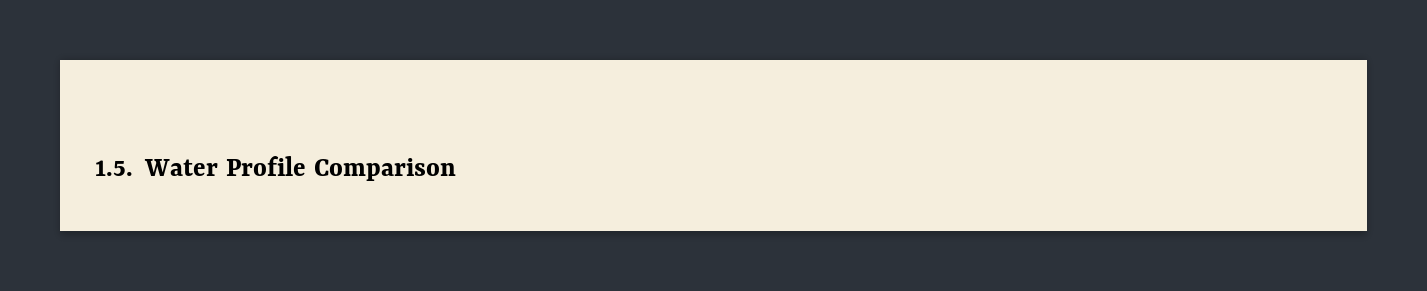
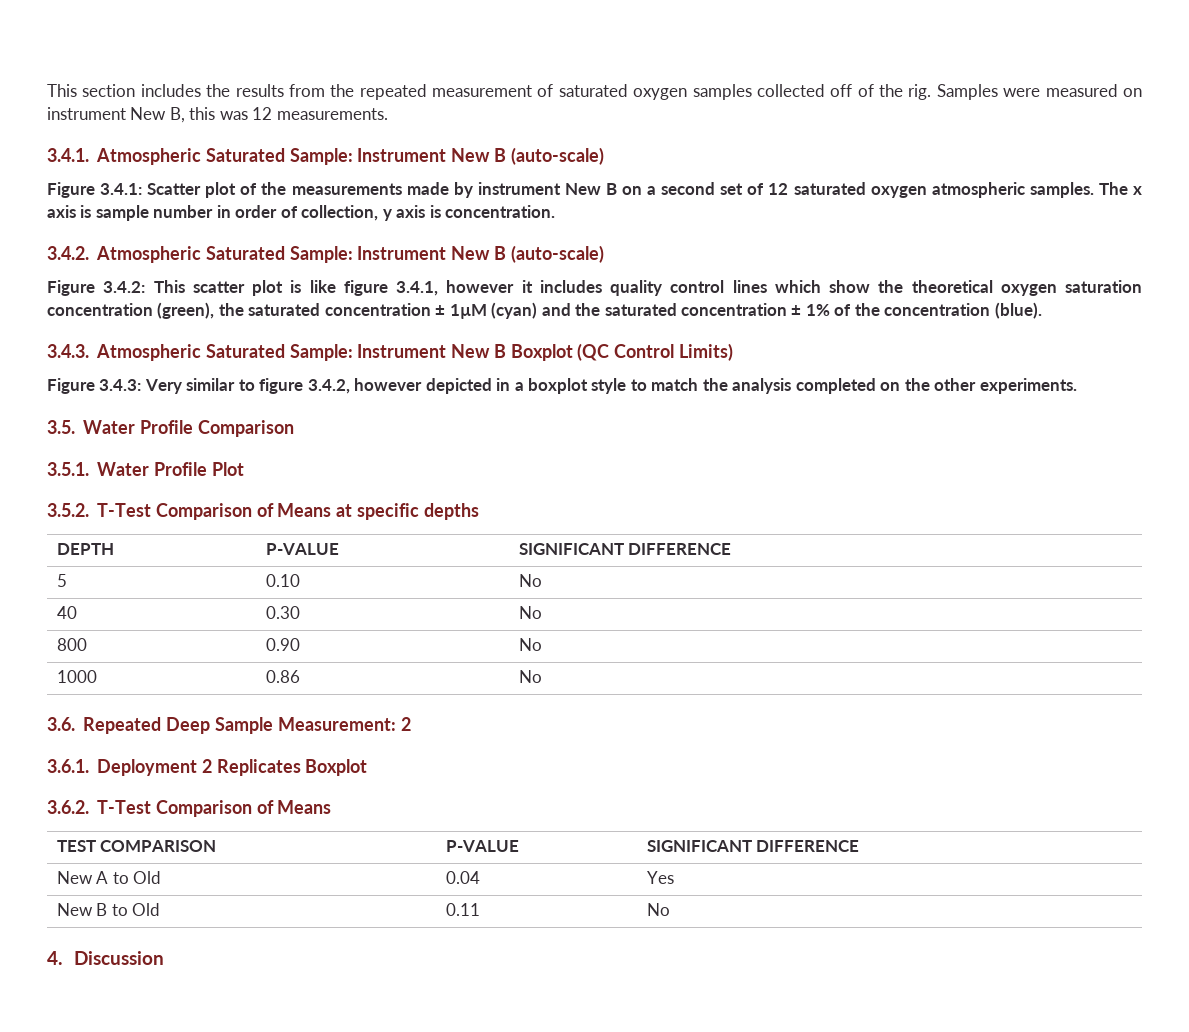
- 1.5. Water Profile Comparison
+ This section includes the results from the repeated measurement of saturated oxygen samples collected off of the rig. Samples were measured on instrument New B, this was 12 measurements.
+ 3.4.1. Atmospheric Saturated Sample: Instrument New B (auto-scale)
+ Figure 3.4.1: Scatter plot of the measurements made by instrument New B on a second set of 12 saturated oxygen atmospheric samples. The x axis is sample number in order of collection, y axis is concentration.
+ 3.4.2. Atmospheric Saturated Sample: Instrument New B (auto-scale)
+ Figure 3.4.2: This scatter plot is like figure 3.4.1, however it includes quality control lines which show the theoretical oxygen saturation concentration (green), the saturated concentration ± 1µM (cyan) and the saturated concentration ± 1% of the concentration (blue).
+ 3.4.3. Atmospheric Saturated Sample: Instrument New B Boxplot (QC Control Limits)
+ Figure 3.4.3: Very similar to figure 3.4.2, however depicted in a boxplot style to match the analysis completed on the other experiments.
+ 3.5. Water Profile Comparison
+ 3.5.1. Water Profile Plot
+ 3.5.2. T-Test Comparison of Means at specific depths
+ DEPTH | P-VALUE | SIGNIFICANT DIFFERENCE
+ 5 | 0.10 | No
+ 40 | 0.30 | No
+ 800 | 0.90 | No
+ 1000 | 0.86 | No
+ 3.6. Repeated Deep Sample Measurement: 2
+ 3.6.1. Deployment 2 Replicates Boxplot
+ 3.6.2. T-Test Comparison of Means
+ TEST COMPARISON | P-VALUE | SIGNIFICANT DIFFERENCE
+ New A to Old | 0.04 | Yes
+ New B to Old | 0.11 | No
+ 4. Discussion

